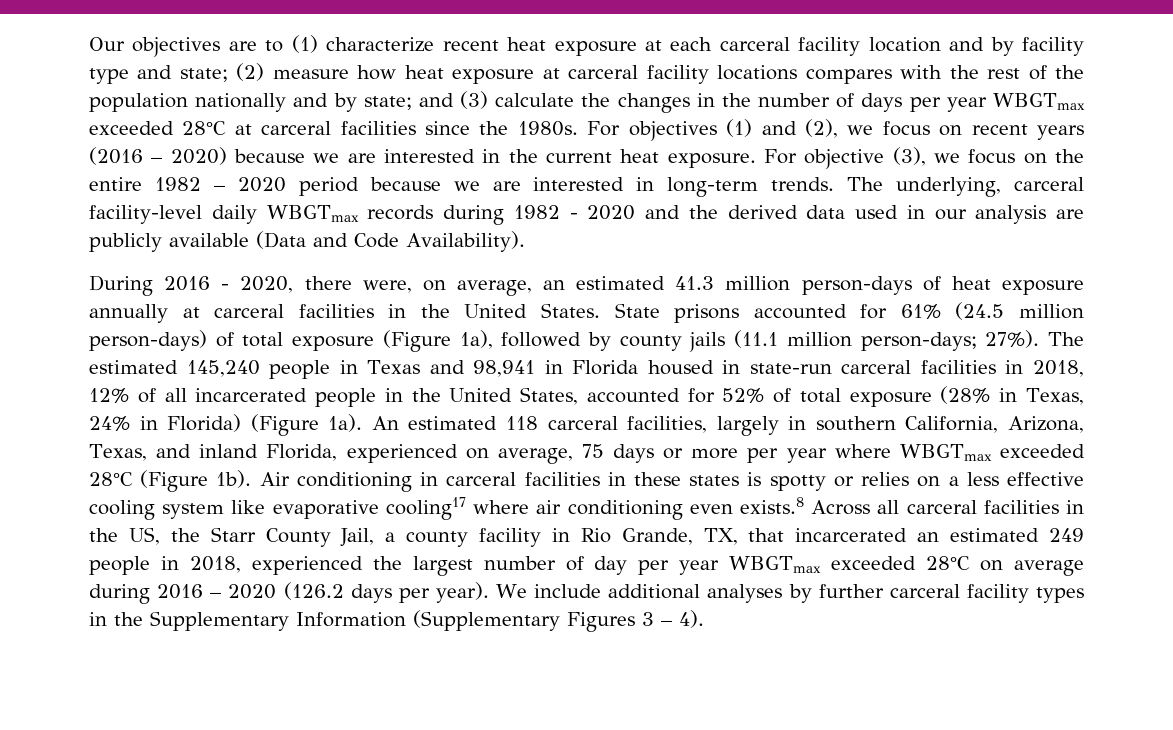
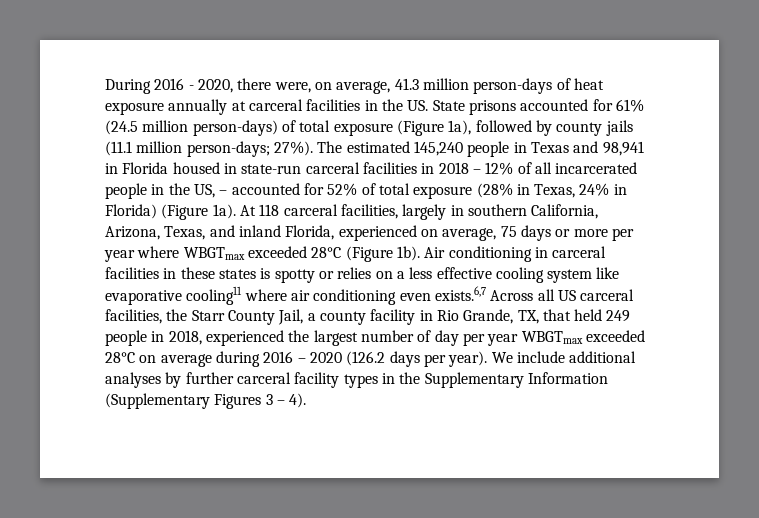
- Our objectives are to (1) characterize recent heat exposure at each carceral facility location and by facility type and state; (2) measure how heat exposure at carceral facility locations compares with the rest of the population nationally and by state; and (3) calculate the changes in the number of days per year WBGTmax exceeded 28°C at carceral facilities since the 1980s. For objectives (1) and (2), we focus on recent years (2016 – 2020) because we are interested in the current heat exposure. For objective (3), we focus on the entire 1982 – 2020 period because we are interested in long-term trends. The underlying, carceral facility-level daily WBGTmax records during 1982 - 2020 and the derived data used in our analysis are publicly available (Data and Code Availability).
- During 2016 - 2020, there were, on average, an estimated 41.3 million person-days of heat exposure annually at carceral facilities in the United States. State prisons accounted for 61% (24.5 million person-days) of total exposure (Figure 1a), followed by county jails (11.1 million person-days; 27%).
+ During 2016 - 2020, there were, on average, 41.3 million person-days of heat exposure annually at carceral facilities in the US. State prisons accounted for 61% (24.5 million person-days) of total exposure (Figure 1a), followed by county jails (11.1 million person-days; 27%).
- The estimated 145,240 people in Texas and 98,941 in Florida housed in state-run carceral facilities in 2018, 12% of all incarcerated people in the United States, accounted for 52% of total exposure (28% in Texas, 24% in Florida) (Figure 1a).
+ The estimated 145,240 people in Texas and 98,941 in Florida housed in state-run carceral facilities in 2018 – 12% of all incarcerated people in the US, – accounted for 52% of total exposure (28% in Texas, 24% in Florida) (Figure 1a).
- An estimated 118 carceral facilities, largely in southern California, Arizona, Texas, and inland Florida, experienced on average, 75 days or more per year where WBGTmax exceeded 28°C (Figure 1b).
+ At 118 carceral facilities, largely in southern California, Arizona, Texas, and inland Florida, experienced on average, 75 days or more per year where WBGTmax exceeded 28°C (Figure 1b).
- Air conditioning in carceral facilities in these states is spotty or relies on a less effective cooling system like evaporative cooling17 where air conditioning even exists.8 Across all carceral facilities in the US, the Starr County Jail, a county facility in Rio Grande, TX, that incarcerated an estimated 249 people in 2018, experienced the largest number of day per year WBGTmax exceeded 28°C on average during 2016 – 2020 (126.2 days per year).
+ Air conditioning in carceral facilities in these states is spotty or relies on a less effective cooling system like evaporative cooling11 where air conditioning even exists.6,7 Across all US carceral facilities, the Starr County Jail, a county facility in Rio Grande, TX, that held 249 people in 2018, experienced the largest number of day per year WBGTmax exceeded 28°C on average during 2016 – 2020 (126.2 days per year).

